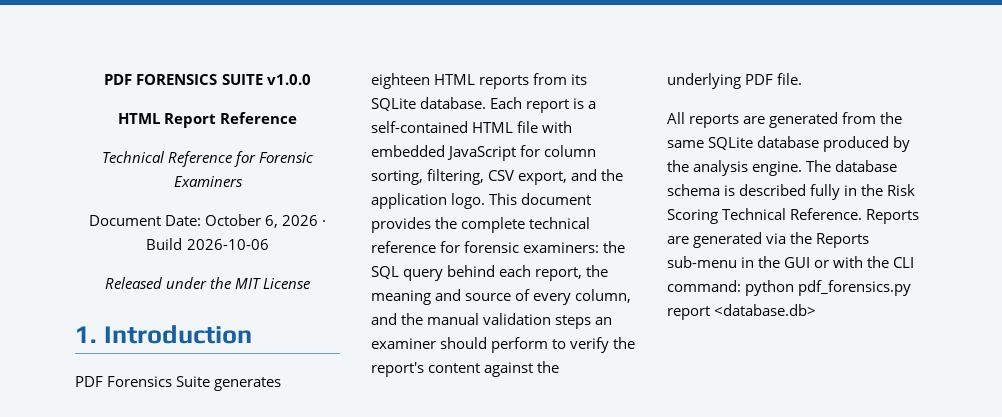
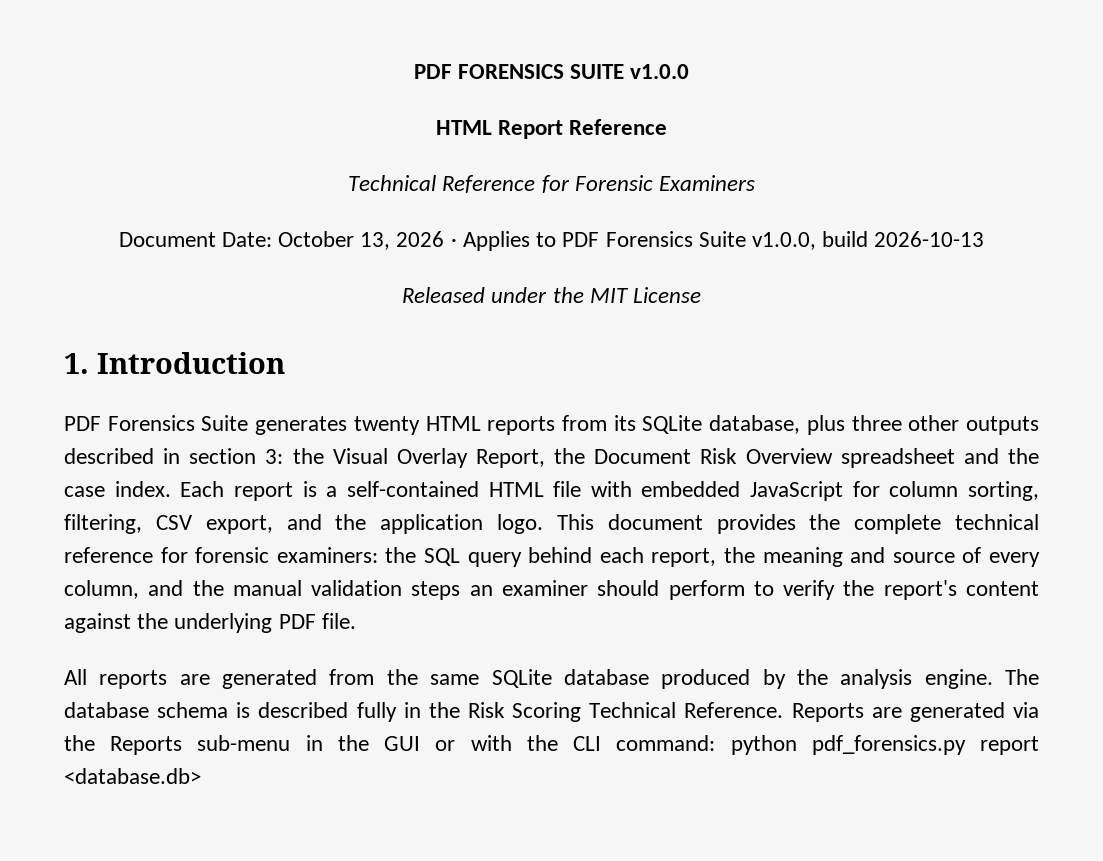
- Document Date: October 6, 2026 · Build 2026-10-06
+ Document Date: October 13, 2026 · Applies to PDF Forensics Suite v1.0.0, build 2026-10-13
- PDF Forensics Suite generates eighteen HTML reports from its SQLite database.
+ PDF Forensics Suite generates twenty HTML reports from its SQLite database, plus three other outputs described in section 3: the Visual Overlay Report, the Document Risk Overview spreadsheet and the case index.

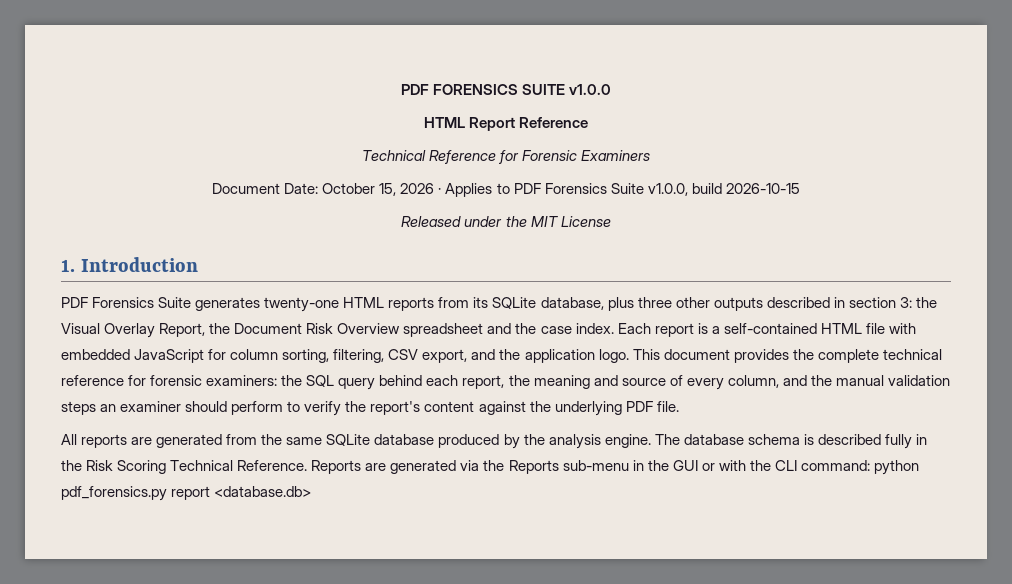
- Document Date: October 13, 2026 · Applies to PDF Forensics Suite v1.0.0, build 2026-10-13
+ Document Date: October 15, 2026 · Applies to PDF Forensics Suite v1.0.0, build 2026-10-15
- PDF Forensics Suite generates twenty HTML reports from its SQLite database, plus three other outputs described in section 3: the Visual Overlay Report, the Document Risk Overview spreadsheet and the case index.
+ PDF Forensics Suite generates twenty-one HTML reports from its SQLite database, plus three other outputs described in section 3: the Visual Overlay Report, the Document Risk Overview spreadsheet and the case index.

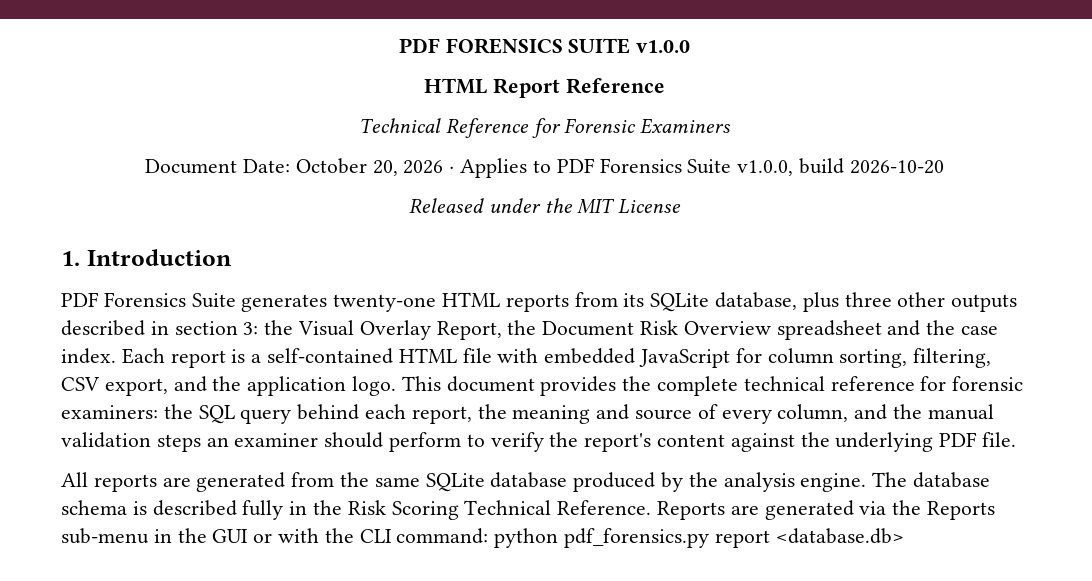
- Document Date: October 15, 2026 · Applies to PDF Forensics Suite v1.0.0, build 2026-10-15
+ Document Date: October 20, 2026 · Applies to PDF Forensics Suite v1.0.0, build 2026-10-20

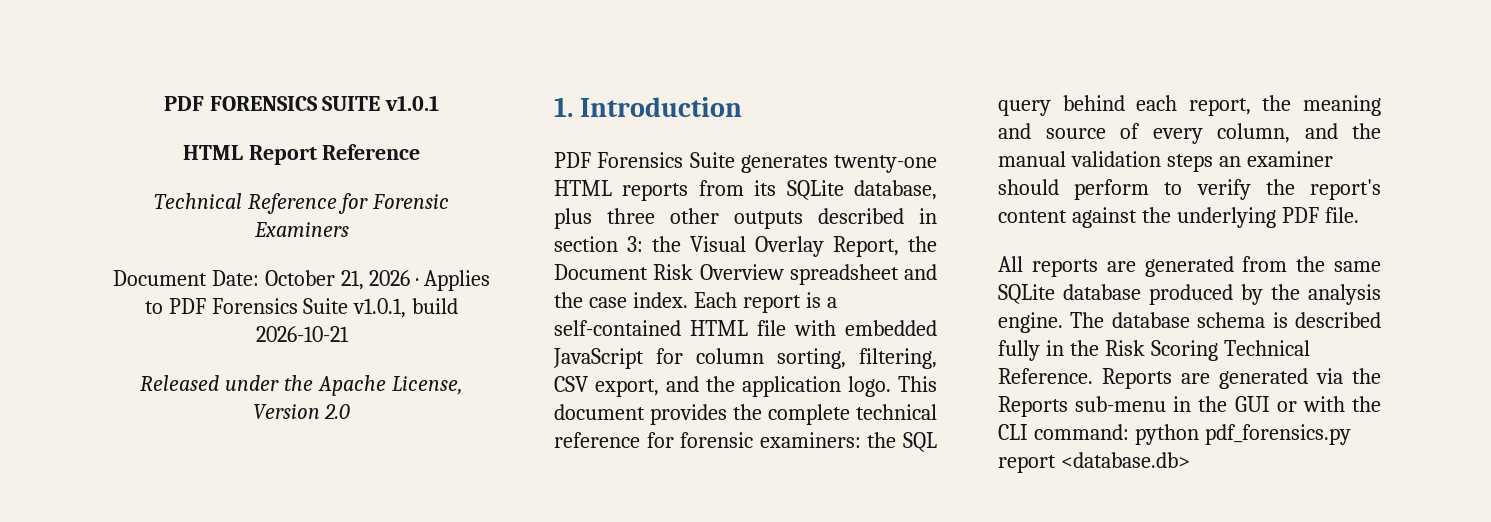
- PDF FORENSICS SUITE v1.0.0
+ PDF FORENSICS SUITE v1.0.1
- Document Date: October 20, 2026 · Applies to PDF Forensics Suite v1.0.0, build 2026-10-20
+ Document Date: October 21, 2026 · Applies to PDF Forensics Suite v1.0.1, build 2026-10-21
- Released under the MIT License
+ Released under the Apache License, Version 2.0

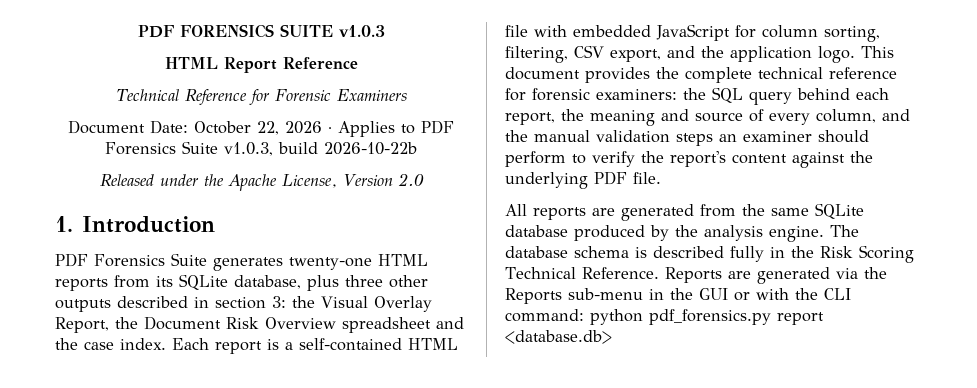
- PDF FORENSICS SUITE v1.0.1
+ PDF FORENSICS SUITE v1.0.3
- Document Date: October 21, 2026 · Applies to PDF Forensics Suite v1.0.1, build 2026-10-21
+ Document Date: October 22, 2026 · Applies to PDF Forensics Suite v1.0.3, build 2026-10-22b

